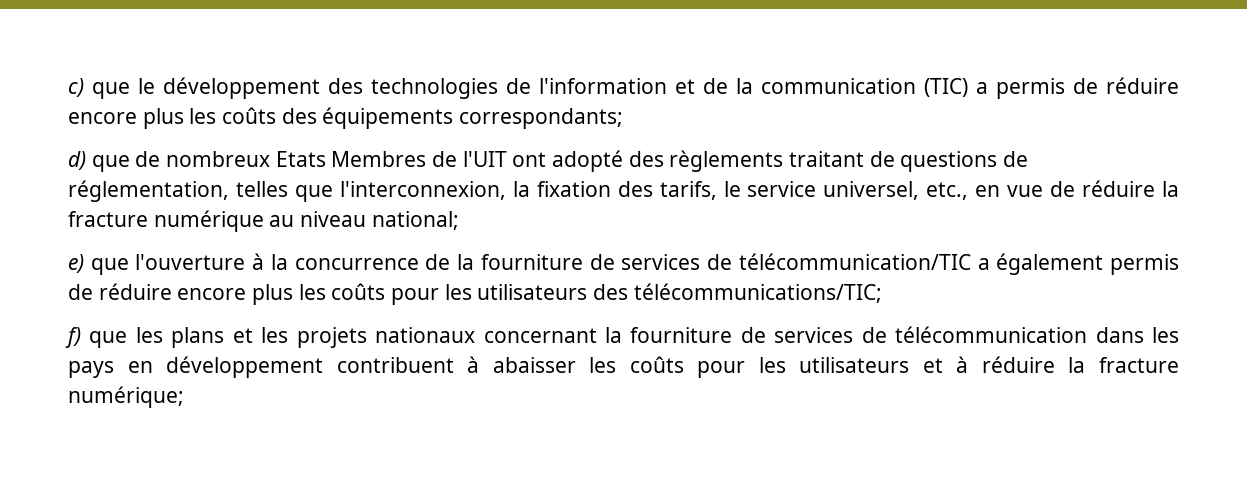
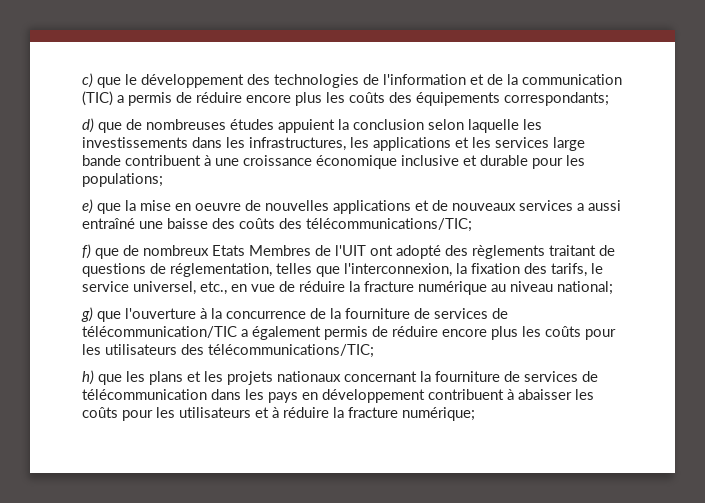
- d) que de nombreux Etats Membres de l'UIT ont adopté des règlements traitant de questions de réglementation, telles que l'interconnexion, la fixation des tarifs, le service universel, etc., en vue de réduire la fracture numérique au niveau national;
+ d) que de nombreuses études appuient la conclusion selon laquelle les investissements dans les infrastructures, les applications et les services large bande contribuent à une croissance économique inclusive et durable pour les populations;
+ e) que la mise en oeuvre de nouvelles applications et de nouveaux services a aussi entraîné une baisse des coûts des télécommunications/TIC;
+ f) que de nombreux Etats Membres de l'UIT ont adopté des règlements traitant de questions de réglementation, telles que l'interconnexion, la fixation des tarifs, le service universel, etc., en vue de réduire la fracture numérique au niveau national;
- e) que l'ouverture à la concurrence de la fourniture de services de télécommunication/TIC a également permis de réduire encore plus les coûts pour les utilisateurs des télécommunications/TIC;
+ g) que l'ouverture à la concurrence de la fourniture de services de télécommunication/TIC a également permis de réduire encore plus les coûts pour les utilisateurs des télécommunications/TIC;
- f) que les plans et les projets nationaux concernant la fourniture de services de télécommunication dans les pays en développement contribuent à abaisser les coûts pour les utilisateurs et à réduire la fracture numérique;
+ h) que les plans et les projets nationaux concernant la fourniture de services de télécommunication dans les pays en développement contribuent à abaisser les coûts pour les utilisateurs et à réduire la fracture numérique;

